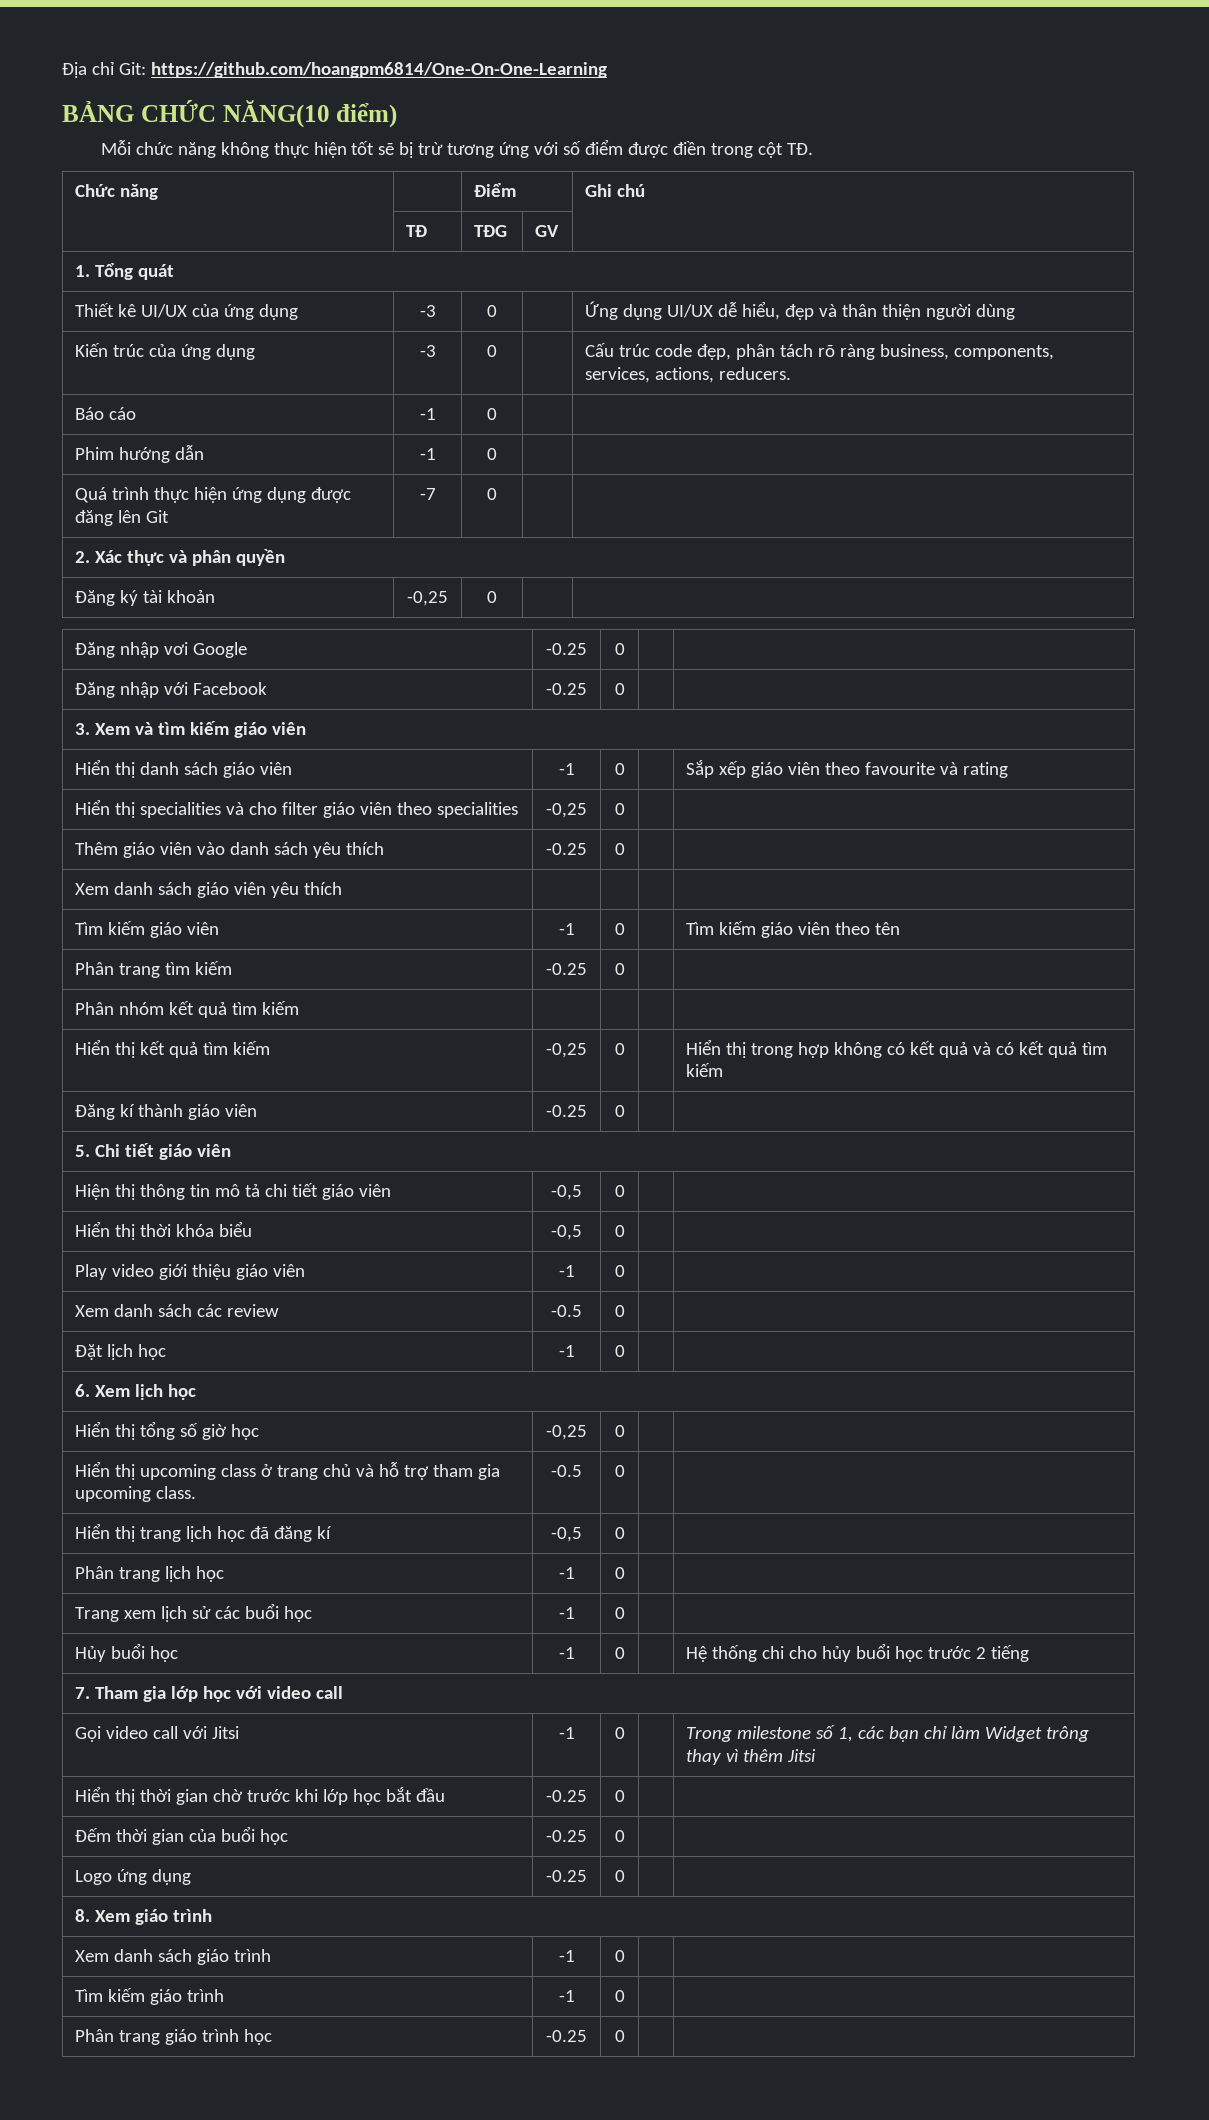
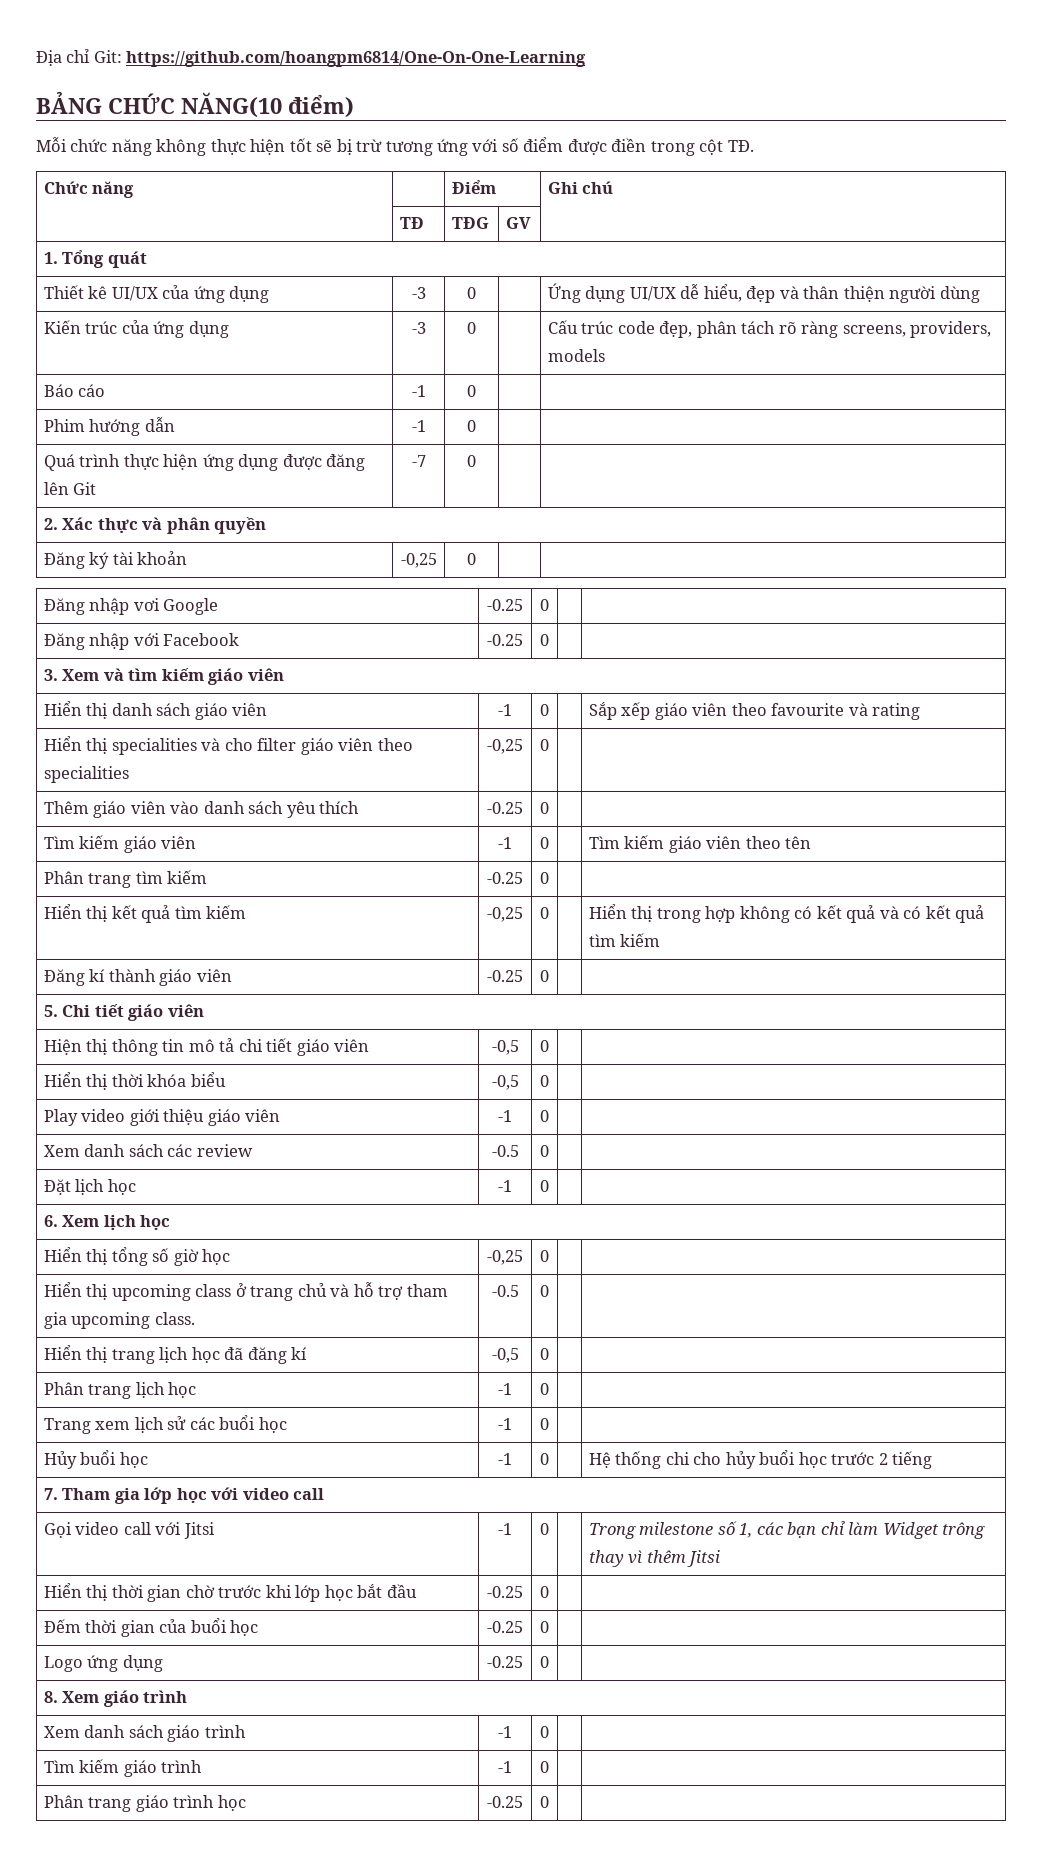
- Kiến trúc của ứng dụng | -3 | 0 | | Cấu trúc code đẹp, phân tách rõ ràng business, components, services, actions, reducers.
+ Kiến trúc của ứng dụng | -3 | 0 | | Cấu trúc code đẹp, phân tách rõ ràng screens, providers, models
- Xem danh sách giáo viên yêu thích | | | |
- Phân nhóm kết quả tìm kiếm | | | |

